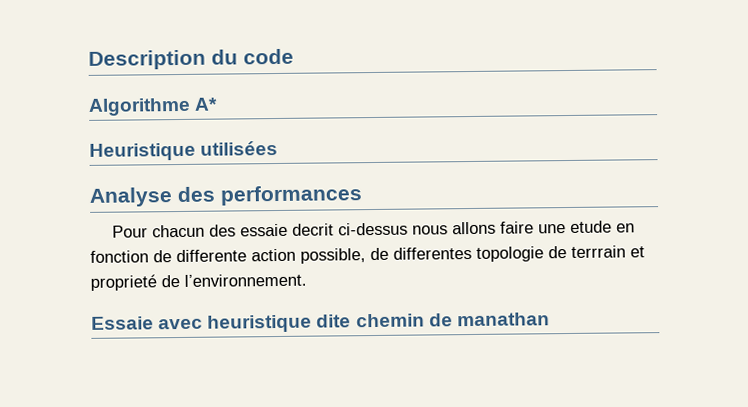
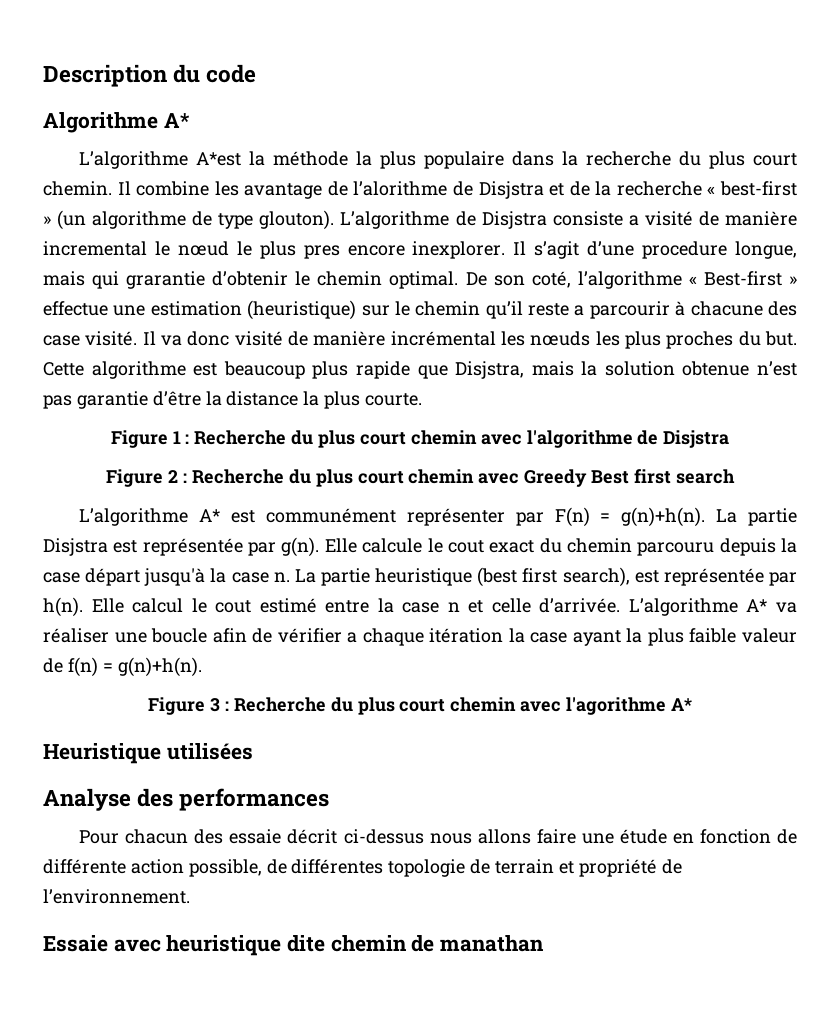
+ L’algorithme A*est la méthode la plus populaire dans la recherche du plus court chemin. Il combine les avantage de l’alorithme de Disjstra et de la recherche « best-first » (un algorithme de type glouton). L’algorithme de Disjstra consiste a visité de manière incremental le nœud le plus pres encore inexplorer. Il s’agit d’une procedure longue, mais qui grarantie d’obtenir le chemin optimal. De son coté, l’algorithme « Best-first » effectue une estimation (heuristique) sur le chemin qu’il reste a parcourir à chacune des case visité. Il va donc visité de manière incrémental les nœuds les plus proches du but. Cette algorithme est beaucoup plus rapide que Disjstra, mais la solution obtenue n’est pas garantie d’être la distance la plus courte.
+ Figure 1 : Recherche du plus court chemin avec l'algorithme de Disjstra
+ Figure 2 : Recherche du plus court chemin avec Greedy Best first search
+ L’algorithme A* est communément représenter par F(n) = g(n)+h(n). La partie Disjstra est représentée par g(n). Elle calcule le cout exact du chemin parcouru depuis la case départ jusqu'à la case n. La partie heuristique (best first search), est représentée par h(n). Elle calcul le cout estimé entre la case n et celle d’arrivée. L’algorithme A* va réaliser une boucle afin de vérifier a chaque itération la case ayant la plus faible valeur de f(n) = g(n)+h(n).
+ Figure 3 : Recherche du plus court chemin avec l'agorithme A*
- Pour chacun des essaie decrit ci-dessus nous allons faire une etude en fonction de differente action possible, de differentes topologie de terrrain et proprieté de l’environnement.
+ Pour chacun des essaie décrit ci-dessus nous allons faire une étude en fonction de différente action possible, de différentes topologie de terrain et propriété de l’environnement.

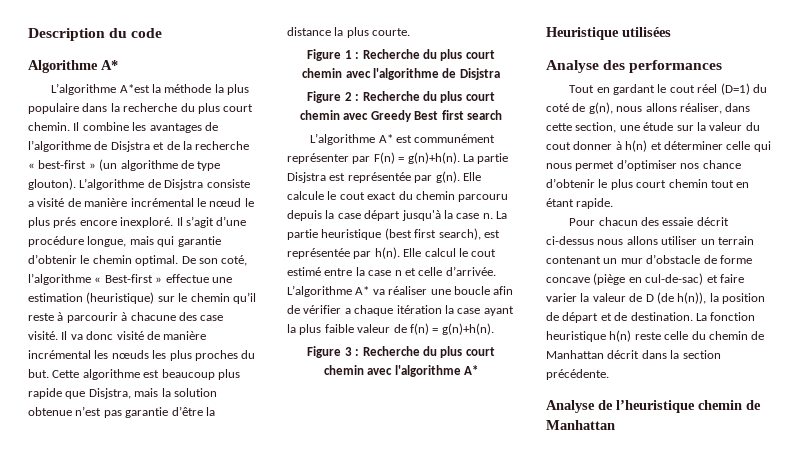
- Il combine les avantage de l’alorithme de Disjstra et de la recherche « best-first » (un algorithme de type glouton).
+ Il combine les avantages de l’algorithme de Disjstra et de la recherche « best-first » (un algorithme de type glouton).
- L’algorithme de Disjstra consiste a visité de manière incremental le nœud le plus pres encore inexplorer.
+ L’algorithme de Disjstra consiste a visité de manière incrémental le nœud le plus prés encore inexploré.
- Il s’agit d’une procedure longue, mais qui grarantie d’obtenir le chemin optimal.
+ Il s’agit d’une procédure longue, mais qui garantie d’obtenir le chemin optimal.
- De son coté, l’algorithme « Best-first » effectue une estimation (heuristique) sur le chemin qu’il reste a parcourir à chacune des case visité.
+ De son coté, l’algorithme « Best-first » effectue une estimation (heuristique) sur le chemin qu’il reste à parcourir à chacune des case visité.
- Figure 3 : Recherche du plus court chemin avec l'agorithme A*
+ Figure 3 : Recherche du plus court chemin avec l'algorithme A*
+ Tout en gardant le cout réel (D=1) du coté de g(n), nous allons réaliser, dans cette section, une étude sur la valeur du cout donner à h(n) et déterminer celle qui nous permet d’optimiser nos chance d’obtenir le plus court chemin tout en étant rapide.
- Pour chacun des essaie décrit ci-dessus nous allons faire une étude en fonction de différente action possible, de différentes topologie de terrain et propriété de l’environnement.
- Essaie avec heuristique dite chemin de manathan
+ Pour chacun des essaie décrit ci-dessus nous allons utiliser un terrain contenant un mur d’obstacle de forme concave (piège en cul-de-sac) et faire varier la valeur de D (de h(n)), la position de départ et de destination. La fonction heuristique h(n) reste celle du chemin de Manhattan décrit dans la section précédente.
+ Analyse de l’heuristique chemin de Manhattan

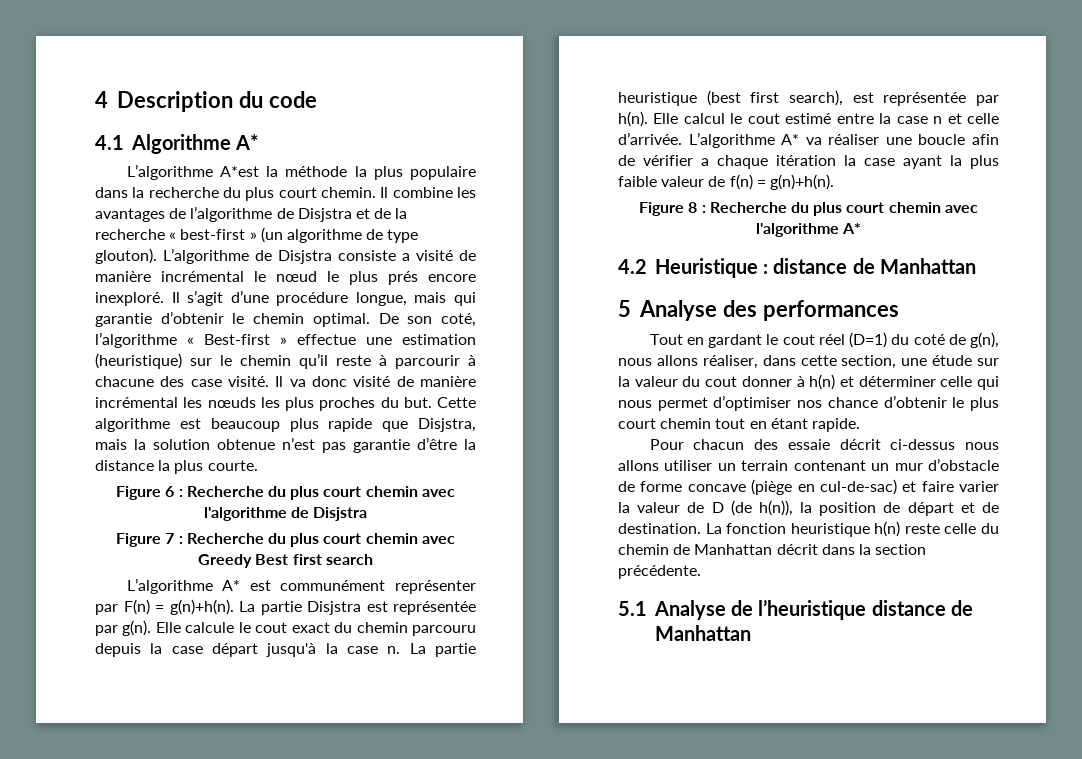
- Description du code
+ 4 Description du code
- Algorithme A*
+ 4.1 Algorithme A*
- Figure 1 : Recherche du plus court chemin avec l'algorithme de Disjstra
+ Figure 6 : Recherche du plus court chemin avec l'algorithme de Disjstra
- Figure 2 : Recherche du plus court chemin avec Greedy Best first search
+ Figure 7 : Recherche du plus court chemin avec Greedy Best first search
- Figure 3 : Recherche du plus court chemin avec l'algorithme A*
+ Figure 8 : Recherche du plus court chemin avec l'algorithme A*
- Heuristique utilisées
- Analyse des performances
+ 4.2 Heuristique : distance de Manhattan
+ 5 Analyse des performances
- Analyse de l’heuristique chemin de Manhattan
+ 5.1 Analyse de l’heuristique distance de Manhattan

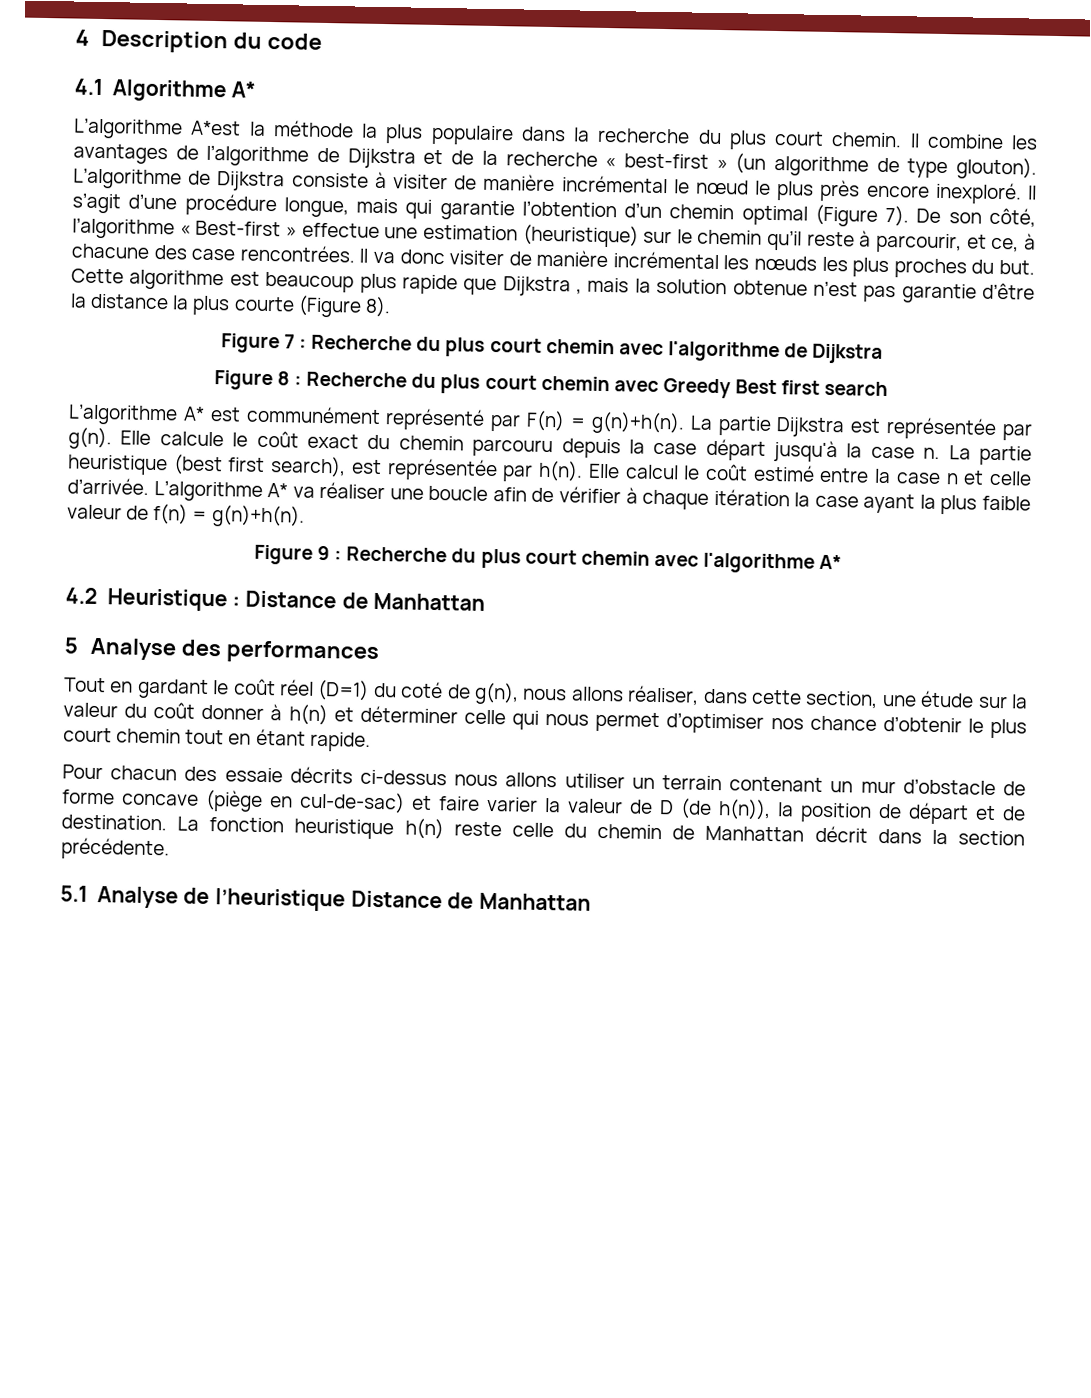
- Il combine les avantages de l’algorithme de Disjstra et de la recherche « best-first » (un algorithme de type glouton).
+ Il combine les avantages de l’algorithme de Dijkstra et de la recherche « best-first » (un algorithme de type glouton).
- L’algorithme de Disjstra consiste a visité de manière incrémental le nœud le plus prés encore inexploré.
+ L’algorithme de Dijkstra consiste à visiter de manière incrémental le nœud le plus près encore inexploré.
- Il s’agit d’une procédure longue, mais qui garantie d’obtenir le chemin optimal.
+ Il s’agit d’une procédure longue, mais qui garantie l’obtention d’un chemin optimal (Figure 7).
- De son coté, l’algorithme « Best-first » effectue une estimation (heuristique) sur le chemin qu’il reste à parcourir à chacune des case visité.
+ De son côté, l’algorithme « Best-first » effectue une estimation (heuristique) sur le chemin qu’il reste à parcourir, et ce, à chacune des case rencontrées.
- Il va donc visité de manière incrémental les nœuds les plus proches du but.
+ Il va donc visiter de manière incrémental les nœuds les plus proches du but.
- Cette algorithme est beaucoup plus rapide que Disjstra, mais la solution obtenue n’est pas garantie d’être la distance la plus courte.
- Figure 6 : Recherche du plus court chemin avec l'algorithme de Disjstra
- Figure 7 : Recherche du plus court chemin avec Greedy Best first search
+ Cette algorithme est beaucoup plus rapide que Dijkstra , mais la solution obtenue n’est pas garantie d’être la distance la plus courte (Figure 8).
+ Figure 7 : Recherche du plus court chemin avec l'algorithme de Dijkstra
+ Figure 8 : Recherche du plus court chemin avec Greedy Best first search
- L’algorithme A* est communément représenter par F(n) = g(n)+h(n).
+ L’algorithme A* est communément représenté par F(n) = g(n)+h(n).
- La partie Disjstra est représentée par g(n).
+ La partie Dijkstra est représentée par g(n).
- Elle calcule le cout exact du chemin parcouru depuis la case départ jusqu'à la case n.
+ Elle calcule le coût exact du chemin parcouru depuis la case départ jusqu'à la case n.
- Elle calcul le cout estimé entre la case n et celle d’arrivée.
+ Elle calcul le coût estimé entre la case n et celle d’arrivée.
- L’algorithme A* va réaliser une boucle afin de vérifier a chaque itération la case ayant la plus faible valeur de f(n) = g(n)+h(n).
+ L’algorithme A* va réaliser une boucle afin de vérifier à chaque itération la case ayant la plus faible valeur de f(n) = g(n)+h(n).
- Figure 8 : Recherche du plus court chemin avec l'algorithme A*
+ Figure 9 : Recherche du plus court chemin avec l'algorithme A*
- 4.2 Heuristique : distance de Manhattan
+ 4.2 Heuristique : Distance de Manhattan
- Tout en gardant le cout réel (D=1) du coté de g(n), nous allons réaliser, dans cette section, une étude sur la valeur du cout donner à h(n) et déterminer celle qui nous permet d’optimiser nos chance d’obtenir le plus court chemin tout en étant rapide.
+ Tout en gardant le coût réel (D=1) du coté de g(n), nous allons réaliser, dans cette section, une étude sur la valeur du coût donner à h(n) et déterminer celle qui nous permet d’optimiser nos chance d’obtenir le plus court chemin tout en étant rapide.
- Pour chacun des essaie décrit ci-dessus nous allons utiliser un terrain contenant un mur d’obstacle de forme concave (piège en cul-de-sac) et faire varier la valeur de D (de h(n)), la position de départ et de destination.
+ Pour chacun des essaie décrits ci-dessus nous allons utiliser un terrain contenant un mur d’obstacle de forme concave (piège en cul-de-sac) et faire varier la valeur de D (de h(n)), la position de départ et de destination.
- 5.1 Analyse de l’heuristique distance de Manhattan
+ 5.1 Analyse de l’heuristique Distance de Manhattan

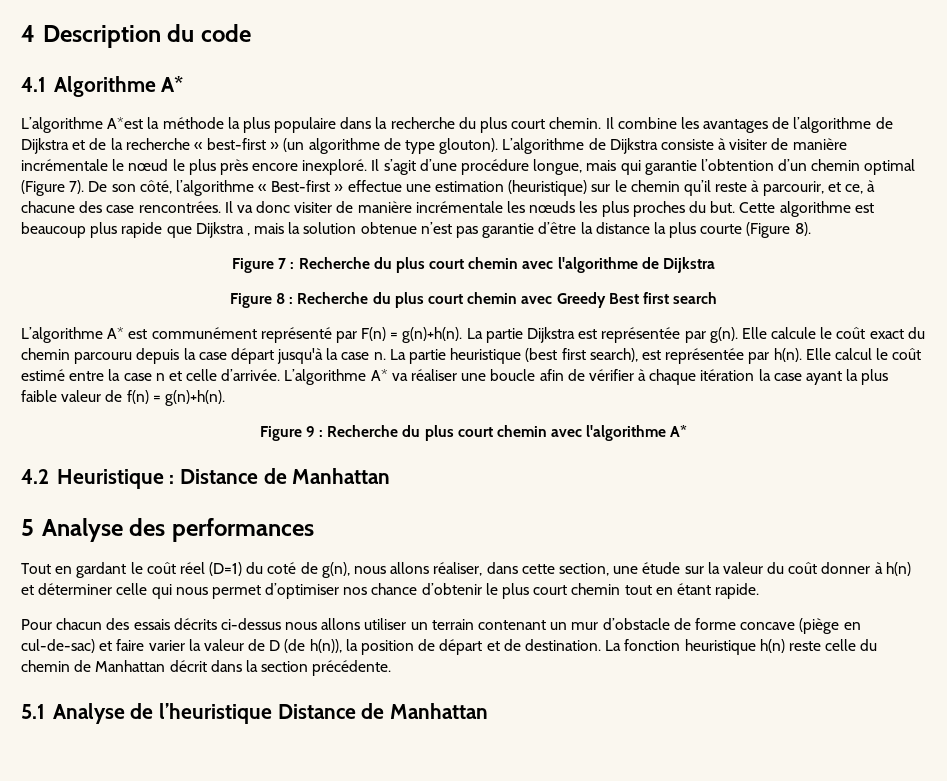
- L’algorithme de Dijkstra consiste à visiter de manière incrémental le nœud le plus près encore inexploré.
+ L’algorithme de Dijkstra consiste à visiter de manière incrémentale le nœud le plus près encore inexploré.
- Il va donc visiter de manière incrémental les nœuds les plus proches du but.
+ Il va donc visiter de manière incrémentale les nœuds les plus proches du but.
- Pour chacun des essaie décrits ci-dessus nous allons utiliser un terrain contenant un mur d’obstacle de forme concave (piège en cul-de-sac) et faire varier la valeur de D (de h(n)), la position de départ et de destination.
+ Pour chacun des essais décrits ci-dessus nous allons utiliser un terrain contenant un mur d’obstacle de forme concave (piège en cul-de-sac) et faire varier la valeur de D (de h(n)), la position de départ et de destination.

